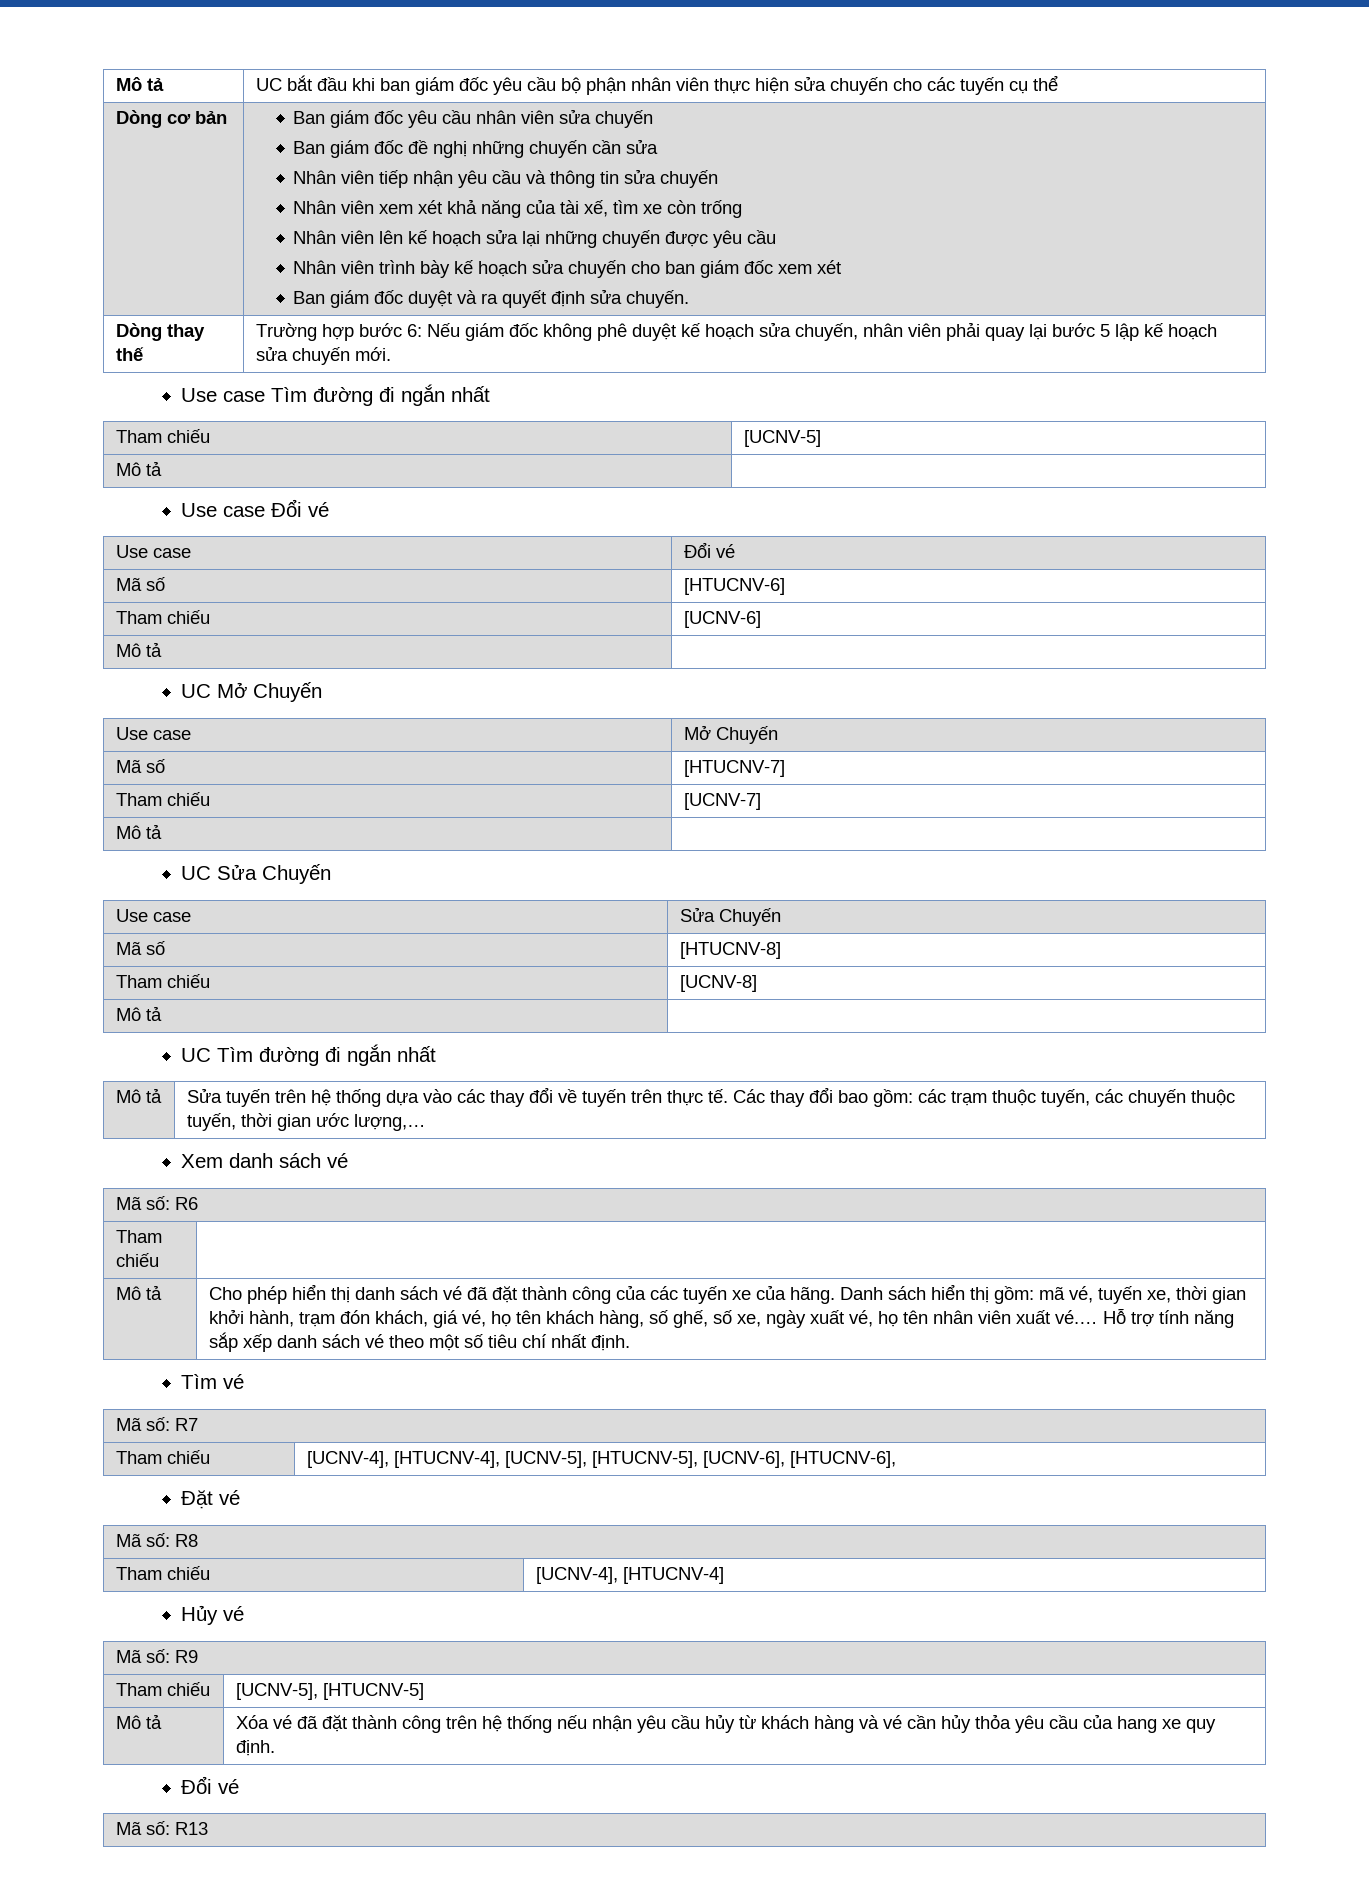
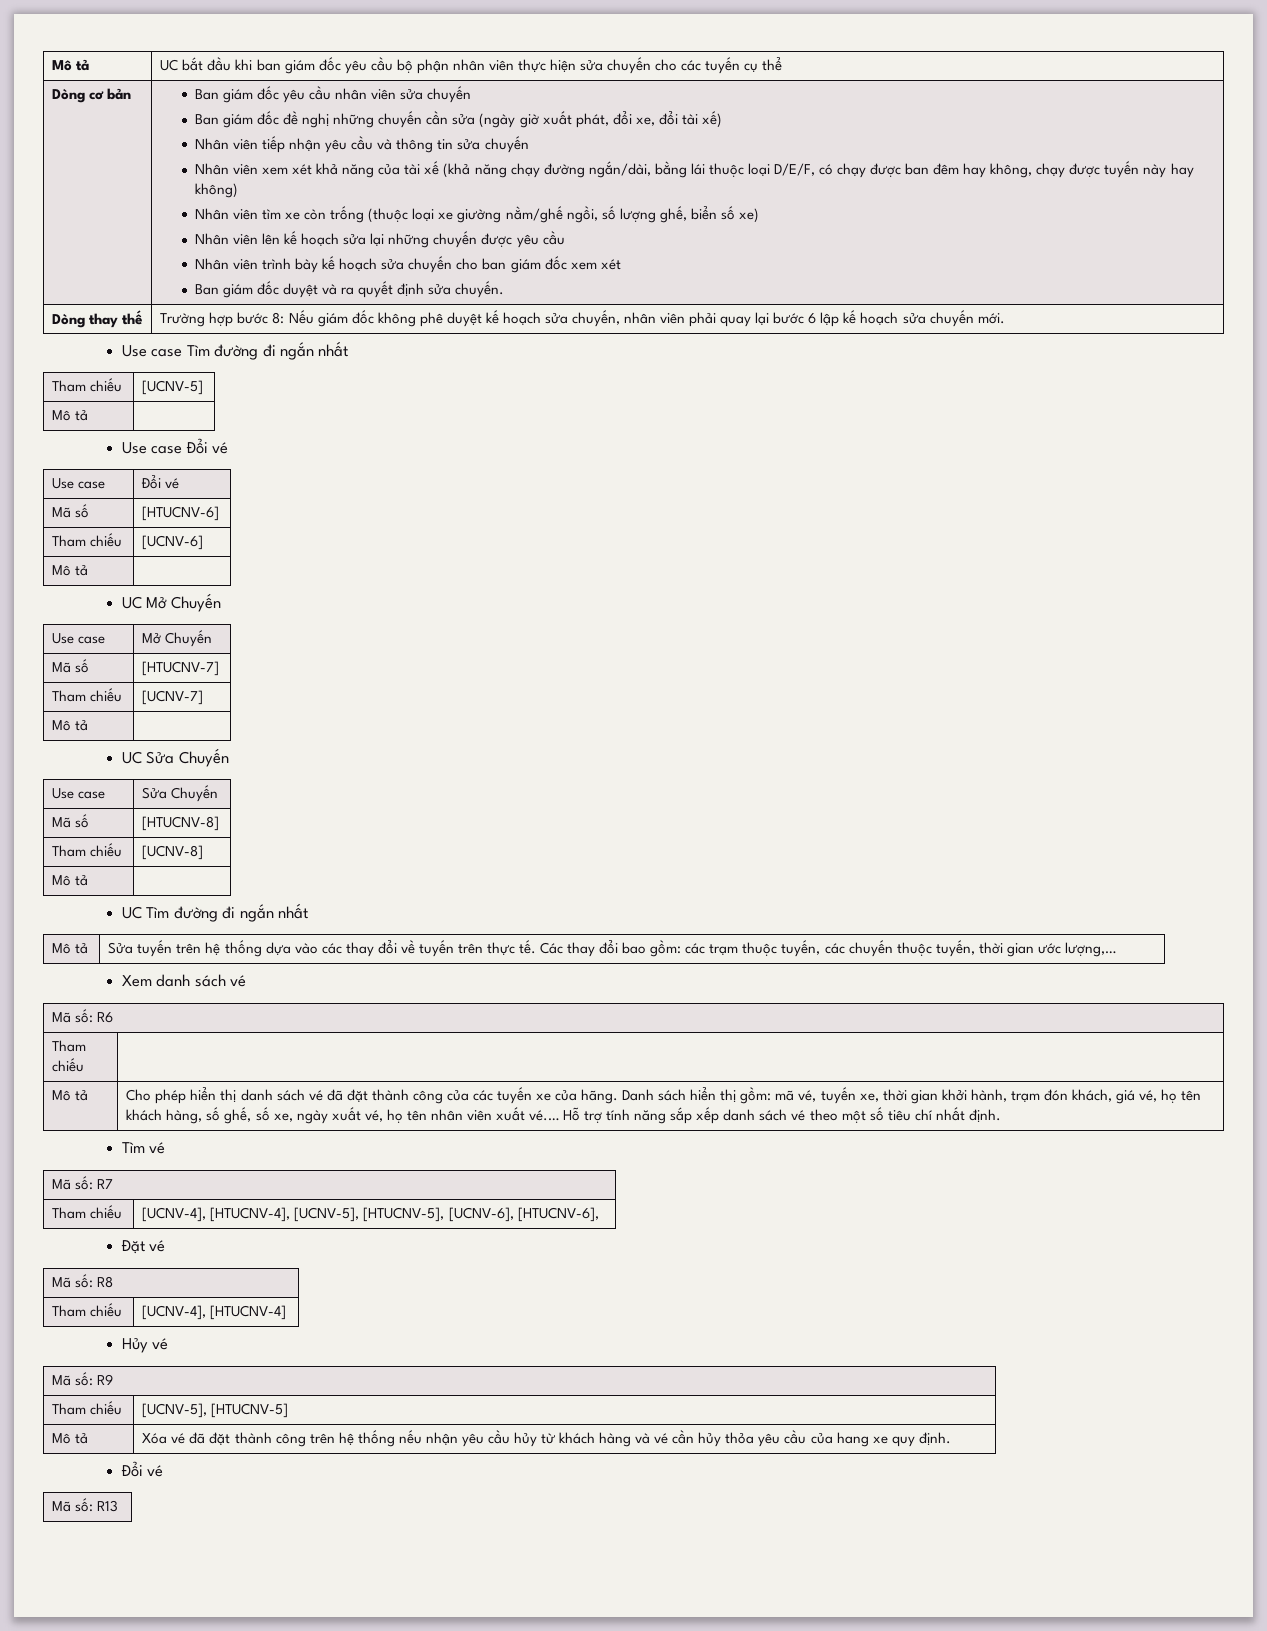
- Ban giám đốc đề nghị những chuyến cần sửa
+ Ban giám đốc đề nghị những chuyến cần sửa (ngày giờ xuất phát, đổi xe, đổi tài xế)
- Nhân viên xem xét khả năng của tài xế, tìm xe còn trống
+ Nhân viên xem xét khả năng của tài xế (khả năng chạy đường ngắn/dài, bằng lái thuộc loại D/E/F, có chạy được ban đêm hay không, chạy được tuyến này hay không)
+ Nhân viên tìm xe còn trống (thuộc loại xe giường nằm/ghế ngồi, số lượng ghế, biển số xe)
- Dòng thay thế | Trường hợp bước 6: Nếu giám đốc không phê duyệt kế hoạch sửa chuyến, nhân viên phải quay lại bước 5 lập kế hoạch sửa chuyến mới.
+ Dòng thay thế | Trường hợp bước 8: Nếu giám đốc không phê duyệt kế hoạch sửa chuyến, nhân viên phải quay lại bước 6 lập kế hoạch sửa chuyến mới.

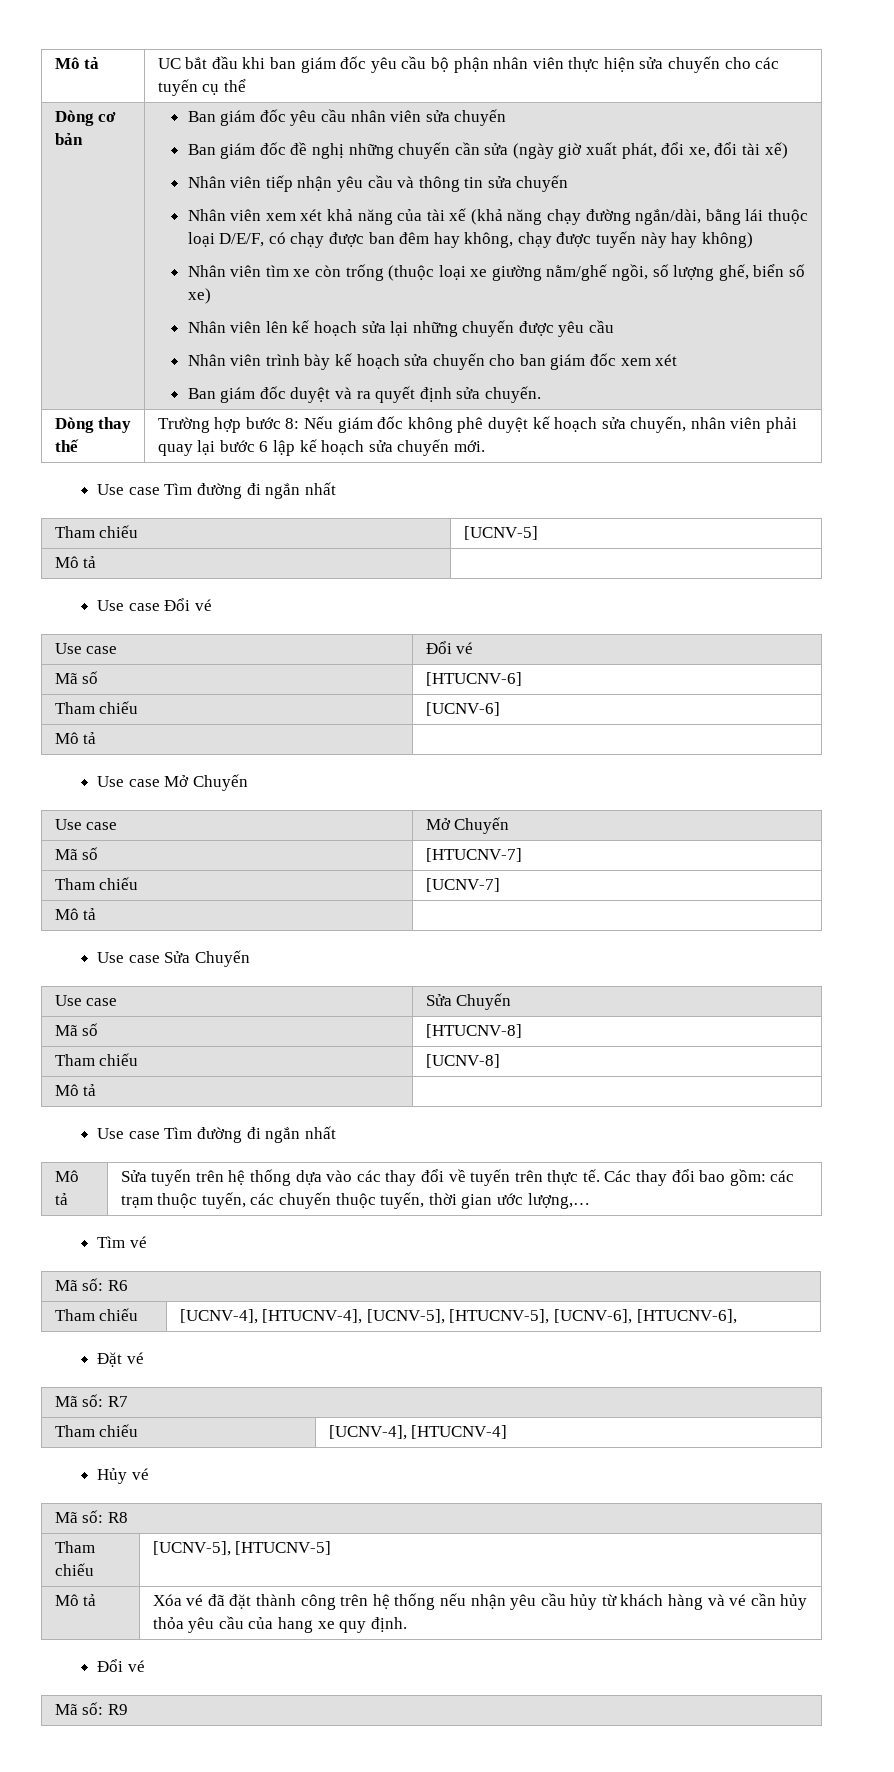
- UC Mở Chuyến
+ Use case Mở Chuyến
- UC Sửa Chuyến
+ Use case Sửa Chuyến
  Tham chiếu | [UCNV-8]
  Mô tả |
- UC Tìm đường đi ngắn nhất
+ Use case Tìm đường đi ngắn nhất
- Xem danh sách vé
+ Tìm vé
  Mã số: R6
- Tham chiếu |
- Mô tả | Cho phép hiển thị danh sách vé đã đặt thành công của các tuyến xe của hãng. Danh sách hiển thị gồm: mã vé, tuyến xe, thời gian khởi hành, trạm đón khách, giá vé, họ tên khách hàng, số ghế, số xe, ngày xuất vé, họ tên nhân viên xuất vé.… Hỗ trợ tính năng sắp xếp danh sách vé theo một số tiêu chí nhất định.
- Tìm vé
- Mã số: R7
- Mã số: R8
+ Mã số: R7
- Mã số: R9
+ Mã số: R8
- Mã số: R13
+ Mã số: R9

